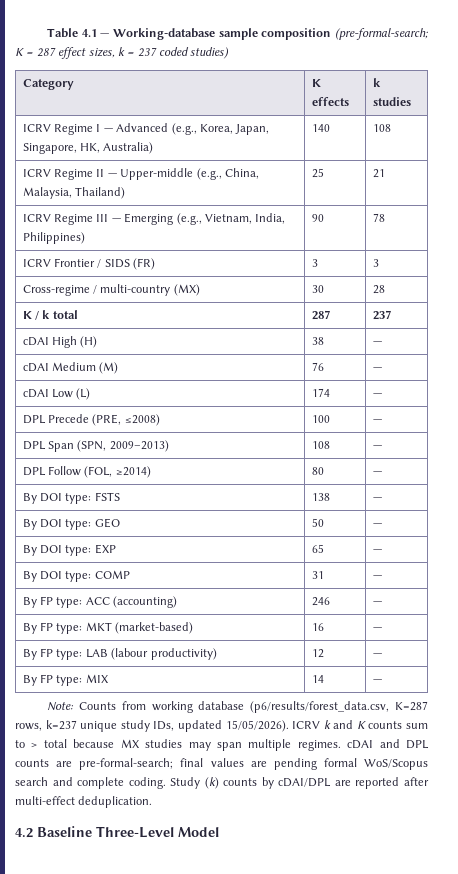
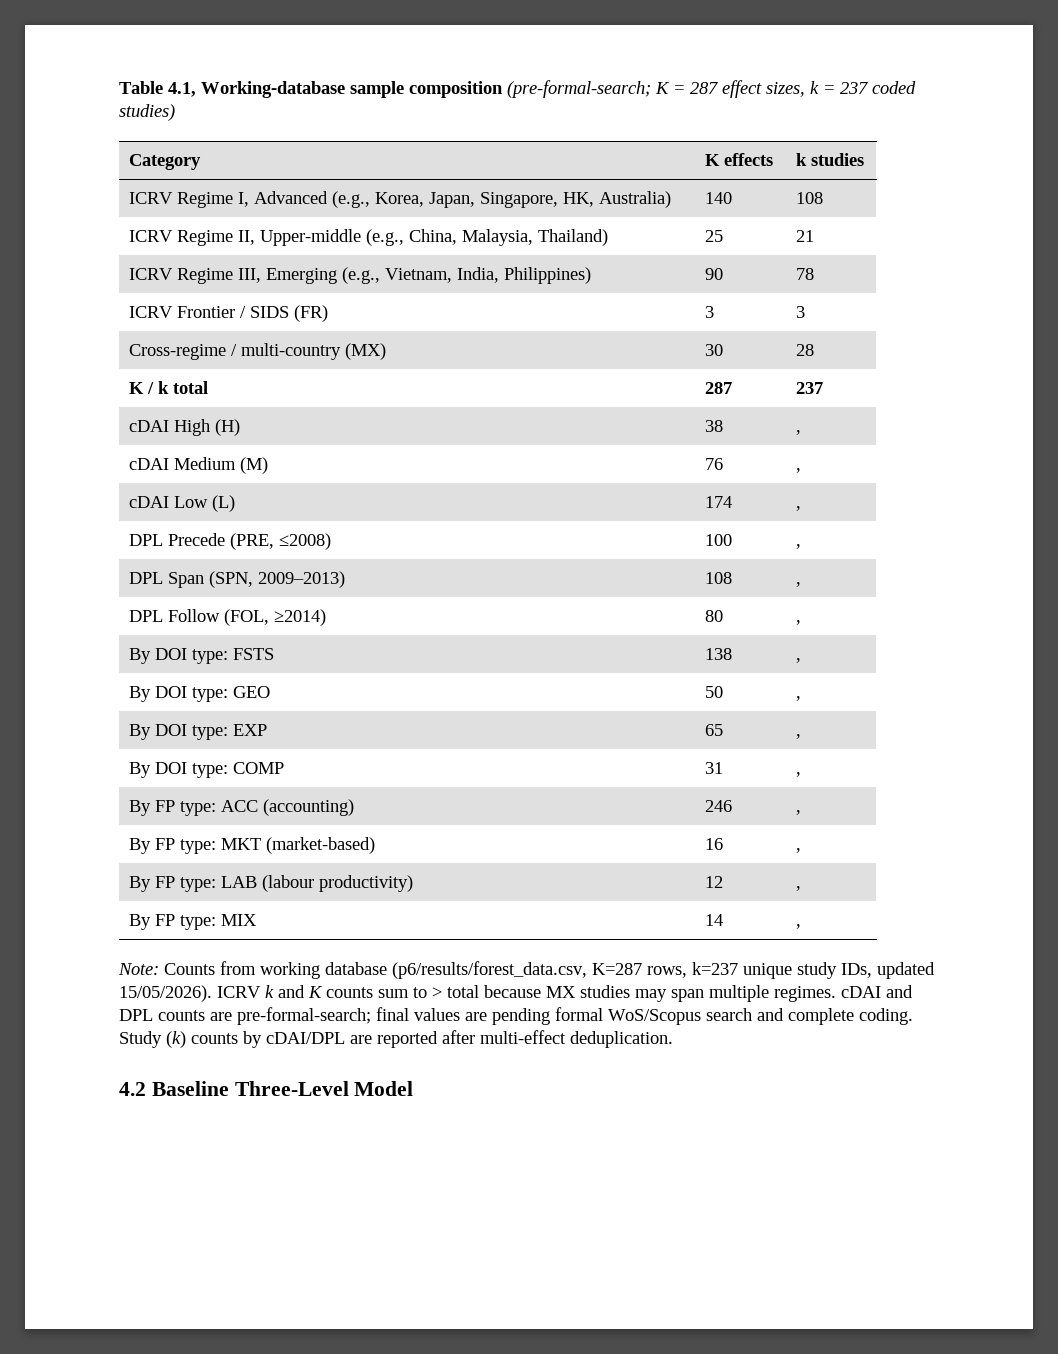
- Table 4.1 — Working-database sample composition (pre-formal-search; K = 287 effect sizes, k = 237 coded studies)
+ Table 4.1, Working-database sample composition (pre-formal-search; K = 287 effect sizes, k = 237 coded studies)
- ICRV Regime I — Advanced (e.g., Korea, Japan, Singapore, HK, Australia) | 140 | 108
+ ICRV Regime I, Advanced (e.g., Korea, Japan, Singapore, HK, Australia) | 140 | 108
- ICRV Regime II — Upper-middle (e.g., China, Malaysia, Thailand) | 25 | 21
+ ICRV Regime II, Upper-middle (e.g., China, Malaysia, Thailand) | 25 | 21
- ICRV Regime III — Emerging (e.g., Vietnam, India, Philippines) | 90 | 78
+ ICRV Regime III, Emerging (e.g., Vietnam, India, Philippines) | 90 | 78
- cDAI High (H) | 38 | —
+ cDAI High (H) | 38 | ,
- cDAI Medium (M) | 76 | —
+ cDAI Medium (M) | 76 | ,
- cDAI Low (L) | 174 | —
+ cDAI Low (L) | 174 | ,
- DPL Precede (PRE, ≤2008) | 100 | —
+ DPL Precede (PRE, ≤2008) | 100 | ,
- DPL Span (SPN, 2009–2013) | 108 | —
+ DPL Span (SPN, 2009–2013) | 108 | ,
- DPL Follow (FOL, ≥2014) | 80 | —
+ DPL Follow (FOL, ≥2014) | 80 | ,
- By DOI type: FSTS | 138 | —
+ By DOI type: FSTS | 138 | ,
- By DOI type: GEO | 50 | —
+ By DOI type: GEO | 50 | ,
- By DOI type: EXP | 65 | —
+ By DOI type: EXP | 65 | ,
- By DOI type: COMP | 31 | —
+ By DOI type: COMP | 31 | ,
- By FP type: ACC (accounting) | 246 | —
+ By FP type: ACC (accounting) | 246 | ,
- By FP type: MKT (market-based) | 16 | —
+ By FP type: MKT (market-based) | 16 | ,
- By FP type: LAB (labour productivity) | 12 | —
+ By FP type: LAB (labour productivity) | 12 | ,
- By FP type: MIX | 14 | —
+ By FP type: MIX | 14 | ,

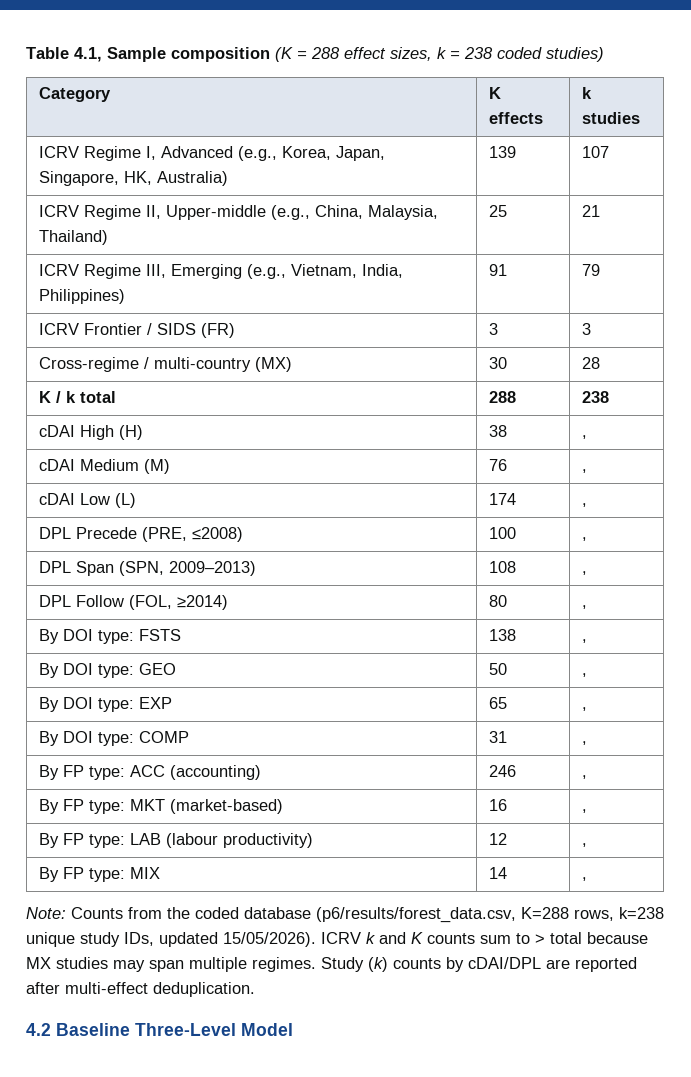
- Table 4.1, Working-database sample composition (pre-formal-search; K = 287 effect sizes, k = 237 coded studies)
+ Table 4.1, Sample composition (K = 288 effect sizes, k = 238 coded studies)
- ICRV Regime I, Advanced (e.g., Korea, Japan, Singapore, HK, Australia) | 140 | 108
+ ICRV Regime I, Advanced (e.g., Korea, Japan, Singapore, HK, Australia) | 139 | 107
- ICRV Regime III, Emerging (e.g., Vietnam, India, Philippines) | 90 | 78
+ ICRV Regime III, Emerging (e.g., Vietnam, India, Philippines) | 91 | 79
- K / k total | 287 | 237
+ K / k total | 288 | 238
- Note: Counts from working database (p6/results/forest_data.csv, K=287 rows, k=237 unique study IDs, updated 15/05/2026).
+ Note: Counts from the coded database (p6/results/forest_data.csv, K=288 rows, k=238 unique study IDs, updated 15/05/2026).
- ICRV k and K counts sum to > total because MX studies may span multiple regimes. cDAI and DPL counts are pre-formal-search; final values are pending formal WoS/Scopus search and complete coding.
+ ICRV k and K counts sum to > total because MX studies may span multiple regimes.

